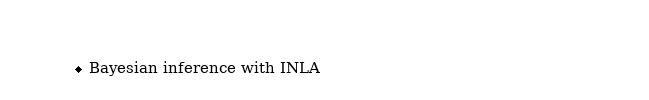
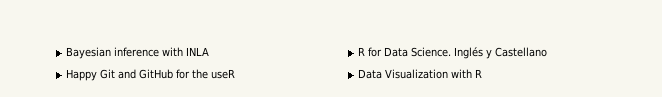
+ Happy Git and GitHub for the useR
+ R for Data Science. Inglés y Castellano
+ Data Visualization with R

